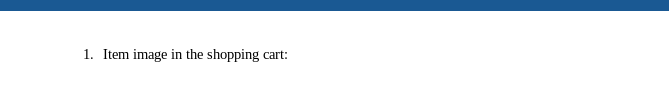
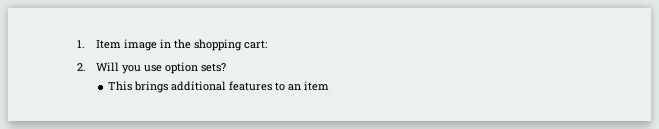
+ 2. Will you use option sets?
+ This brings additional features to an item

